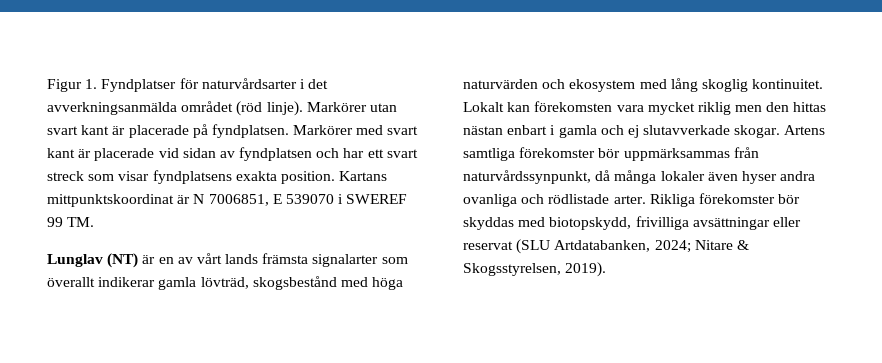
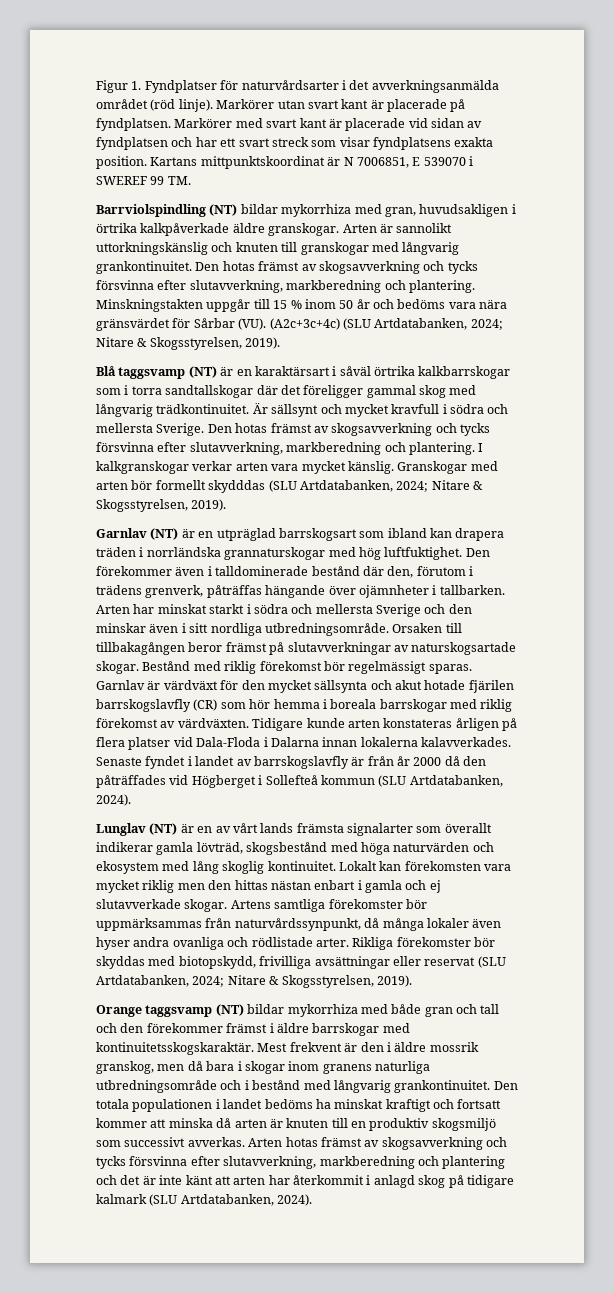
+ Barrviolspindling (NT) bildar mykorrhiza med gran, huvudsakligen i örtrika kalkpåverkade äldre granskogar. Arten är sannolikt uttorkningskänslig och knuten till granskogar med långvarig grankontinuitet. Den hotas främst av skogsavverkning och tycks försvinna efter slutavverkning, markberedning och plantering. Minskningstakten uppgår till 15 % inom 50 år och bedöms vara nära gränsvärdet för Sårbar (VU). (A2c+3c+4c) (SLU Artdatabanken, 2024; Nitare & Skogsstyrelsen, 2019).
+ Blå taggsvamp (NT) är en karaktärsart i såväl örtrika kalkbarrskogar som i torra sandtallskogar där det föreligger gammal skog med långvarig trädkontinuitet. Är sällsynt och mycket kravfull i södra och mellersta Sverige. Den hotas främst av skogsavverkning och tycks försvinna efter slutavverkning, markberedning och plantering. I kalkgranskogar verkar arten vara mycket känslig. Granskogar med arten bör formellt skydddas (SLU Artdatabanken, 2024; Nitare & Skogsstyrelsen, 2019).
+ Garnlav (NT) är en utpräglad barrskogsart som ibland kan drapera träden i norrländska grannaturskogar med hög luftfuktighet. Den förekommer även i talldominerade bestånd där den, förutom i trädens grenverk, påträffas hängande över ojämnheter i tallbarken. Arten har minskat starkt i södra och mellersta Sverige och den minskar även i sitt nordliga utbredningsområde. Orsaken till tillbakagången beror främst på slutavverkningar av naturskogsartade skogar. Bestånd med riklig förekomst bör regelmässigt sparas. Garnlav är värdväxt för den mycket sällsynta och akut hotade fjärilen barrskogslavfly (CR) som hör hemma i boreala barrskogar med riklig förekomst av värdväxten. Tidigare kunde arten konstateras årligen på flera platser vid Dala-Floda i Dalarna innan lokalerna kalavverkades. Senaste fyndet i landet av barrskogslavfly är från år 2000 då den påträffades vid Högberget i Sollefteå kommun (SLU Artdatabanken, 2024).
+ Orange taggsvamp (NT) bildar mykorrhiza med både gran och tall och den förekommer främst i äldre barrskogar med kontinuitetsskogskaraktär. Mest frekvent är den i äldre mossrik granskog, men då bara i skogar inom granens naturliga utbredningsområde och i bestånd med långvarig grankontinuitet. Den totala populationen i landet bedöms ha minskat kraftigt och fortsatt kommer att minska då arten är knuten till en produktiv skogsmiljö som successivt avverkas. Arten hotas främst av skogsavverkning och tycks försvinna efter slutavverkning, markberedning och plantering och det är inte känt att arten har återkommit i anlagd skog på tidigare kalmark (SLU Artdatabanken, 2024).

